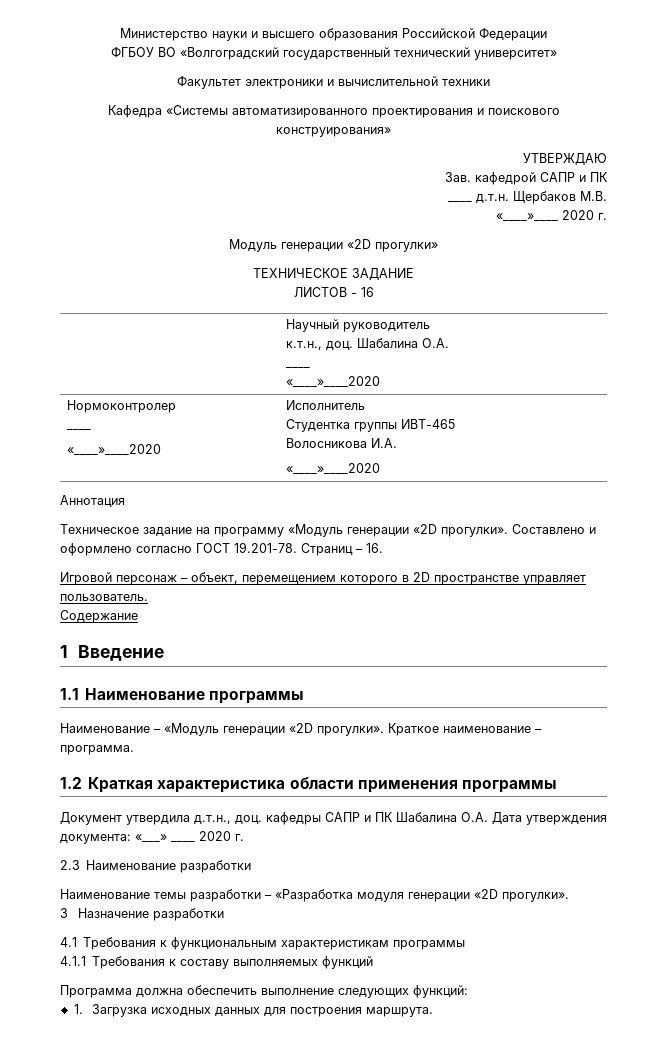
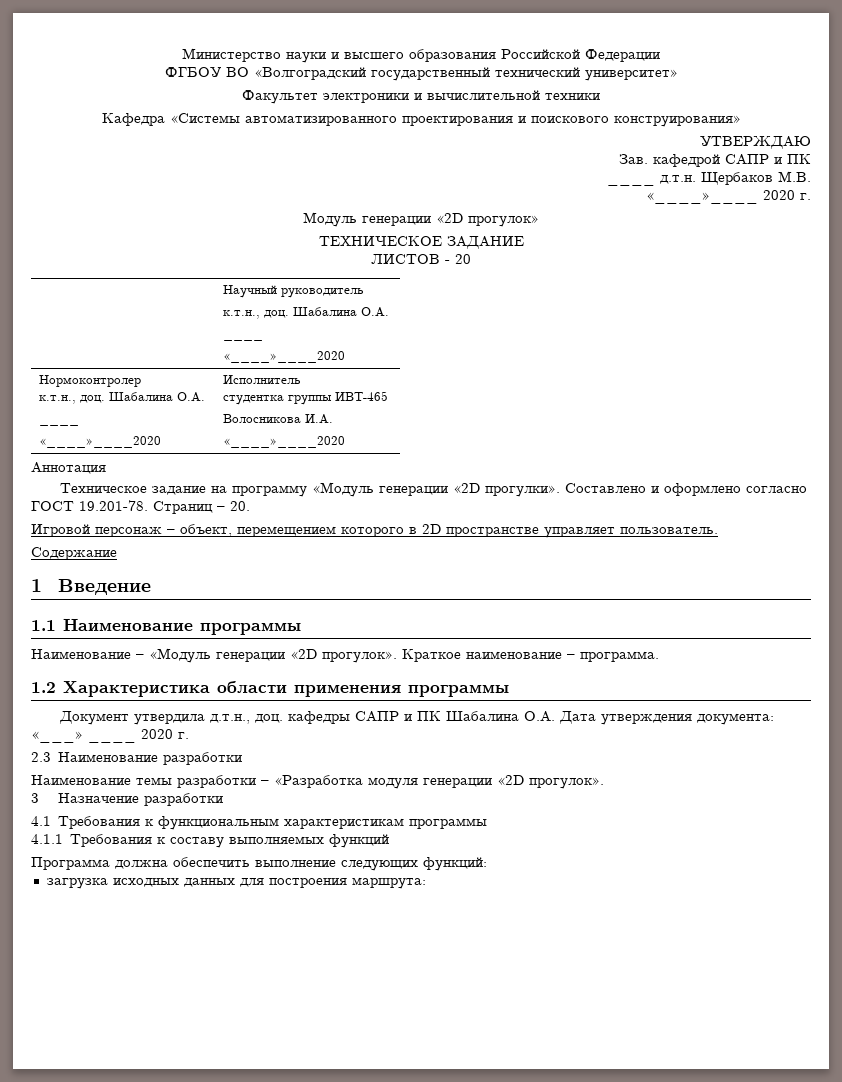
- Модуль генерации «2D прогулки»
+ Модуль генерации «2D прогулок»
- ЛИСТОВ - 16
+ ЛИСТОВ - 20
  Нормоконтролер
+ к.т.н., доц. Шабалина О.А.
  ____
  «____»____2020 | Исполнитель
- Студентка группы ИВТ-465
+ студентка группы ИВТ-465
- Составлено и оформлено согласно ГОСТ 19.201-78. Страниц – 16.
+ Составлено и оформлено согласно ГОСТ 19.201-78. Страниц – 20.
- Наименование – «Модуль генерации «2D прогулки».
+ Наименование – «Модуль генерации «2D прогулок».
- 1.2 Краткая характеристика области применения программы
+ 1.2 Характеристика области применения программы
- Наименование темы разработки – «Разработка модуля генерации «2D прогулки».
+ Наименование темы разработки – «Разработка модуля генерации «2D прогулок».
- 1. Загрузка исходных данных для построения маршрута.
+ загрузка исходных данных для построения маршрута:

